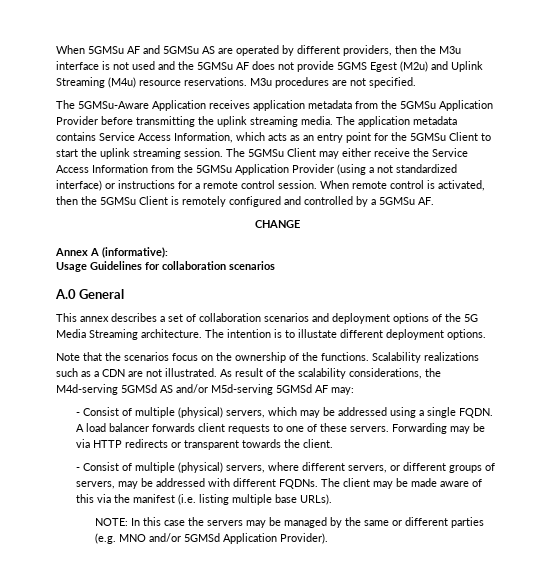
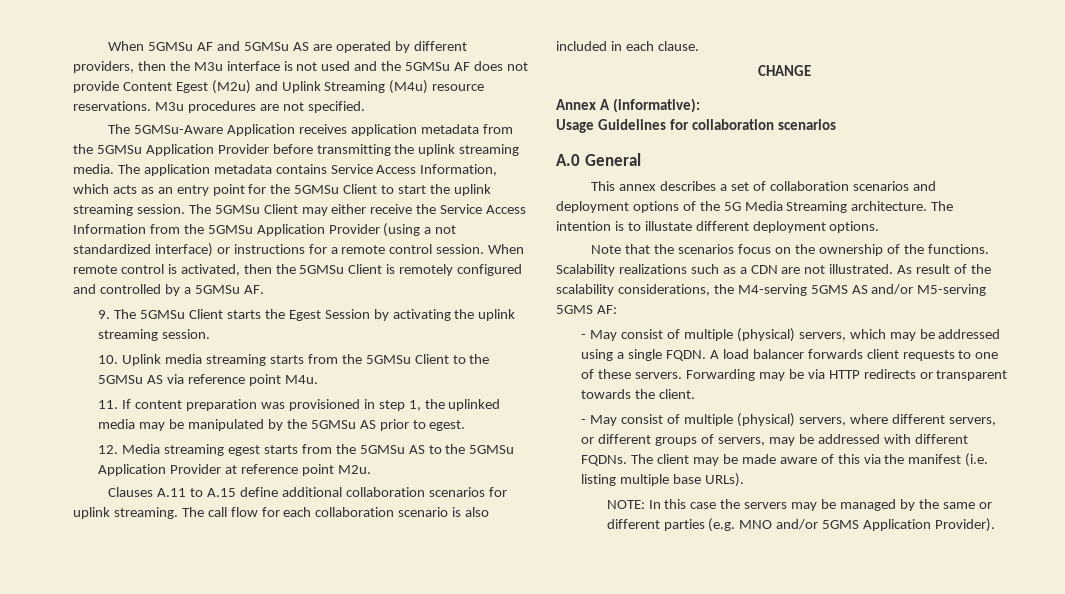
- When 5GMSu AF and 5GMSu AS are operated by different providers, then the M3u interface is not used and the 5GMSu AF does not provide 5GMS Egest (M2u) and Uplink Streaming (M4u) resource reservations.
+ When 5GMSu AF and 5GMSu AS are operated by different providers, then the M3u interface is not used and the 5GMSu AF does not provide Content Egest (M2u) and Uplink Streaming (M4u) resource reservations.
+ 9. The 5GMSu Client starts the Egest Session by activating the uplink streaming session.
+ 10. Uplink media streaming starts from the 5GMSu Client to the 5GMSu AS via reference point M4u.
+ 11. If content preparation was provisioned in step 1, the uplinked media may be manipulated by the 5GMSu AS prior to egest.
+ 12. Media streaming egest starts from the 5GMSu AS to the 5GMSu Application Provider at reference point M2u.
+ Clauses A.11 to A.15 define additional collaboration scenarios for uplink streaming. The call flow for each collaboration scenario is also included in each clause.
- As result of the scalability considerations, the M4d-serving 5GMSd AS and/or M5d-serving 5GMSd AF may:
- - Consist of multiple (physical) servers, which may be addressed using a single FQDN.
+ As result of the scalability considerations, the M4-serving 5GMS AS and/or M5-serving 5GMS AF:
+ - May consist of multiple (physical) servers, which may be addressed using a single FQDN.
- - Consist of multiple (physical) servers, where different servers, or different groups of servers, may be addressed with different FQDNs.
+ - May consist of multiple (physical) servers, where different servers, or different groups of servers, may be addressed with different FQDNs.
- NOTE: In this case the servers may be managed by the same or different parties (e.g. MNO and/or 5GMSd Application Provider).
+ NOTE: In this case the servers may be managed by the same or different parties (e.g. MNO and/or 5GMS Application Provider).

